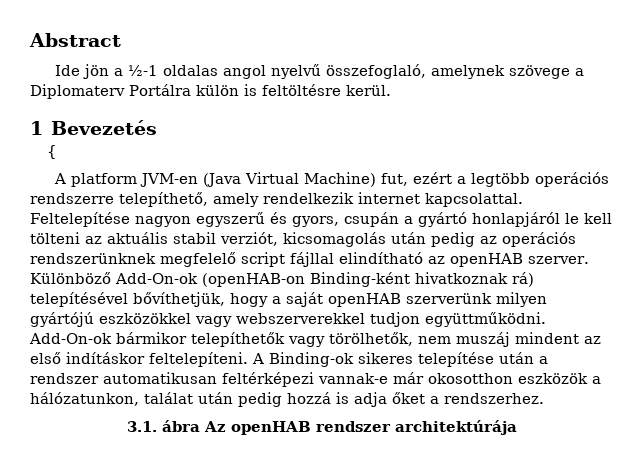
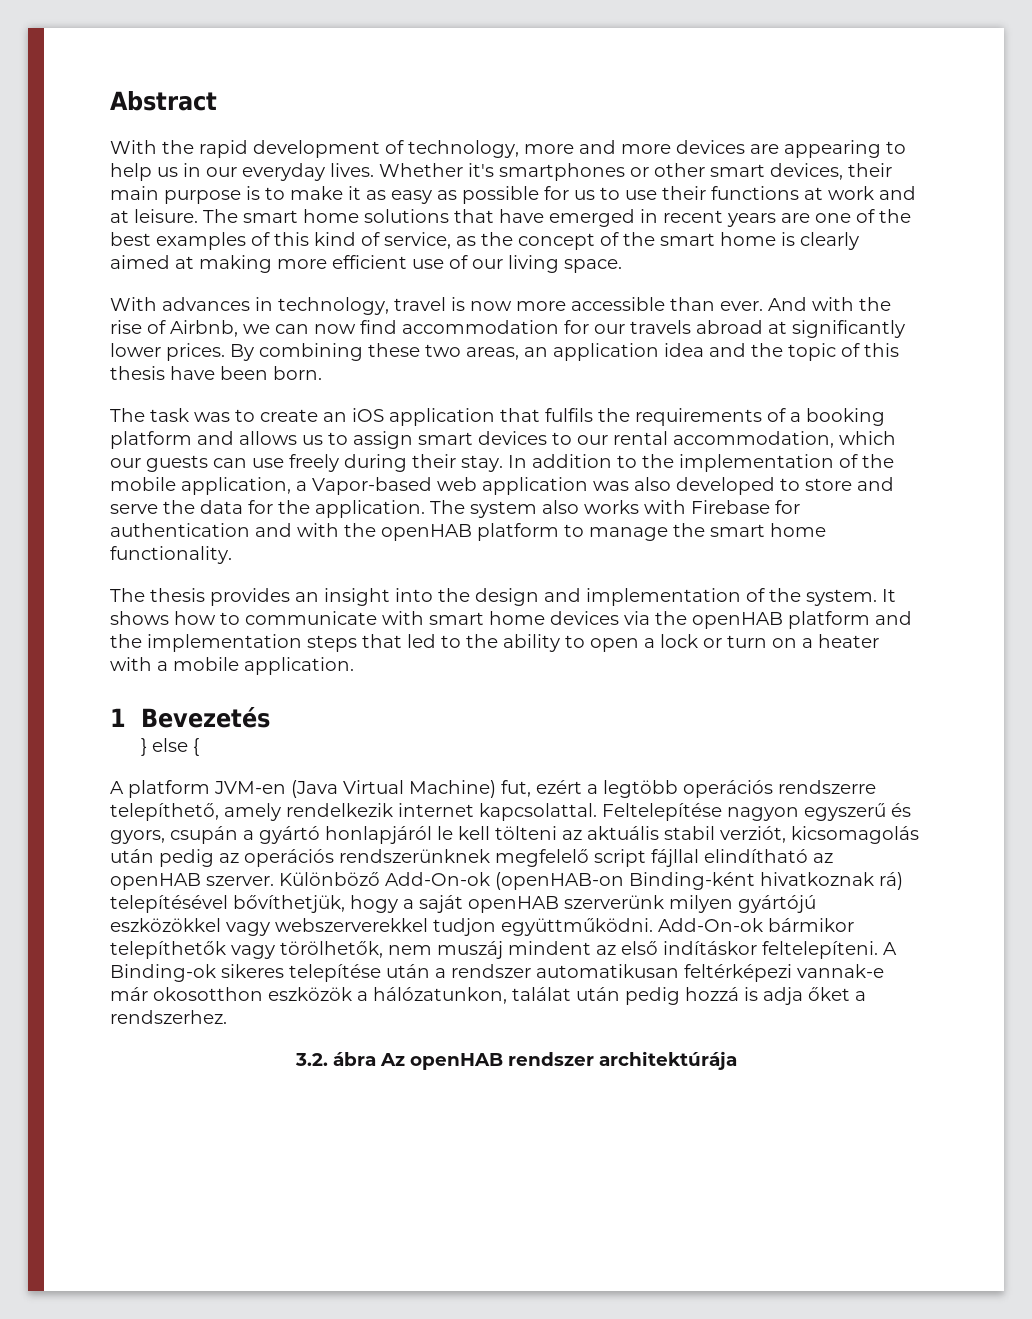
- Ide jön a ½-1 oldalas angol nyelvű összefoglaló, amelynek szövege a Diplomaterv Portálra külön is feltöltésre kerül.
+ With the rapid development of technology, more and more devices are appearing to help us in our everyday lives. Whether it's smartphones or other smart devices, their main purpose is to make it as easy as possible for us to use their functions at work and at leisure. The smart home solutions that have emerged in recent years are one of the best examples of this kind of service, as the concept of the smart home is clearly aimed at making more efficient use of our living space.
+ With advances in technology, travel is now more accessible than ever. And with the rise of Airbnb, we can now find accommodation for our travels abroad at significantly lower prices. By combining these two areas, an application idea and the topic of this thesis have been born.
+ The task was to create an iOS application that fulfils the requirements of a booking platform and allows us to assign smart devices to our rental accommodation, which our guests can use freely during their stay. In addition to the implementation of the mobile application, a Vapor-based web application was also developed to store and serve the data for the application. The system also works with Firebase for authentication and with the openHAB platform to manage the smart home functionality.
+ The thesis provides an insight into the design and implementation of the system. It shows how to communicate with smart home devices via the openHAB platform and the implementation steps that led to the ability to open a lock or turn on a heater with a mobile application.
- {
+ } else {
- 3.1. ábra Az openHAB rendszer architektúrája
+ 3.2. ábra Az openHAB rendszer architektúrája

